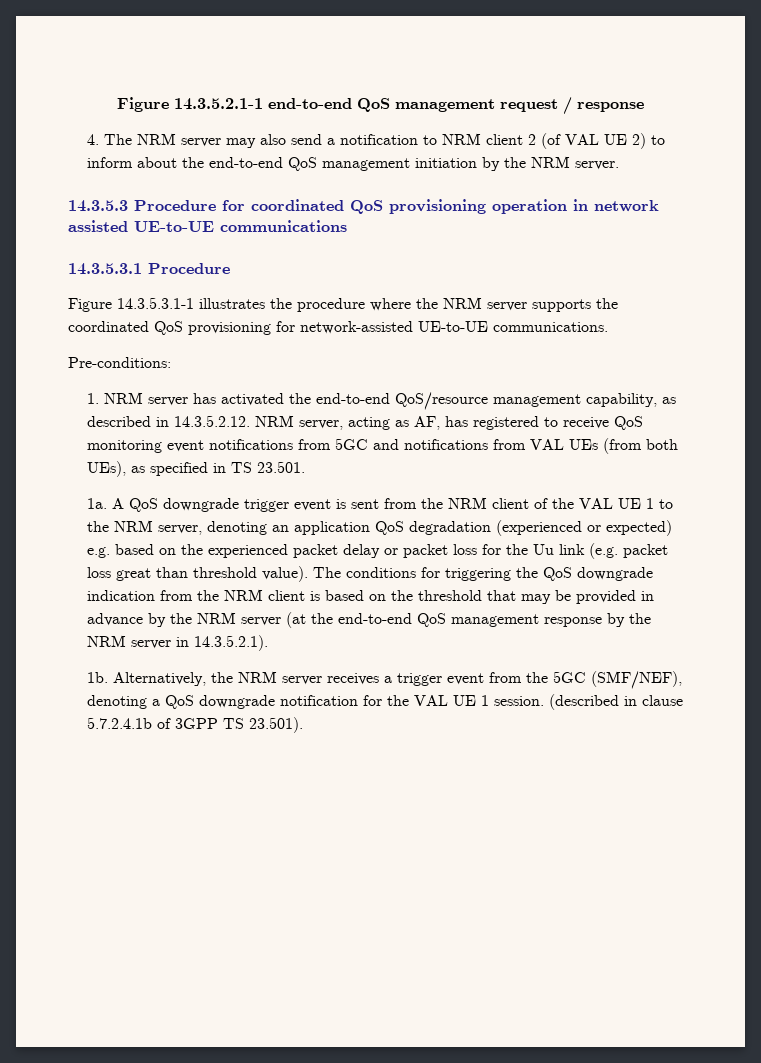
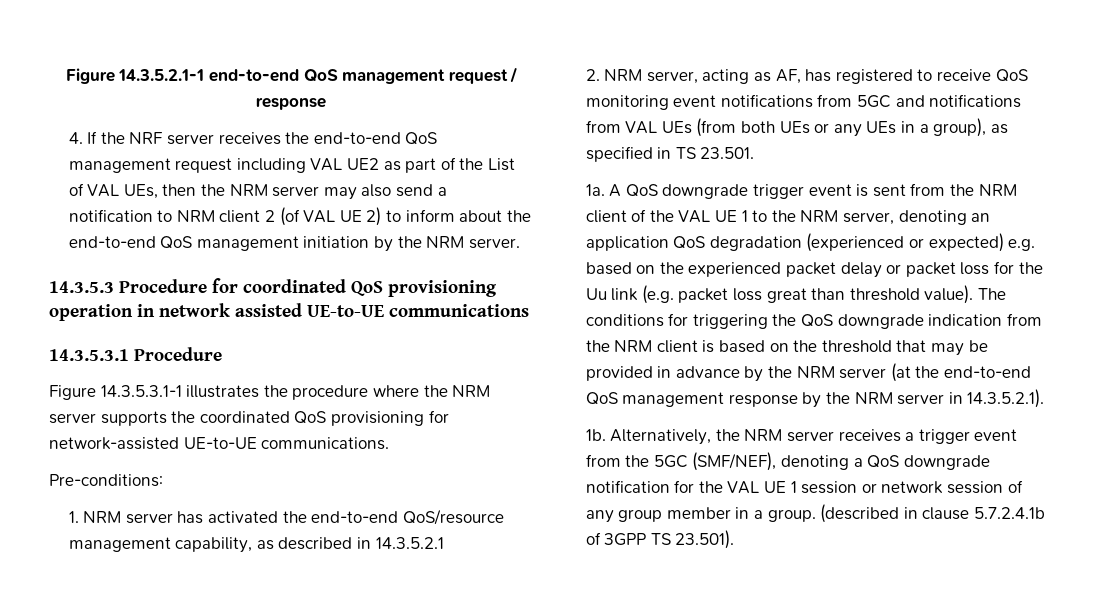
- 4. The NRM server may also send a notification to NRM client 2 (of VAL UE 2) to inform about the end-to-end QoS management initiation by the NRM server.
+ 4. If the NRF server receives the end-to-end QoS management request including VAL UE2 as part of the List of VAL UEs, then the NRM server may also send a notification to NRM client 2 (of VAL UE 2) to inform about the end-to-end QoS management initiation by the NRM server.
- 1. NRM server has activated the end-to-end QoS/resource management capability, as described in 14.3.5.2.12. NRM server, acting as AF, has registered to receive QoS monitoring event notifications from 5GC and notifications from VAL UEs (from both UEs), as specified in TS 23.501.
+ 1. NRM server has activated the end-to-end QoS/resource management capability, as described in 14.3.5.2.1
+ 2. NRM server, acting as AF, has registered to receive QoS monitoring event notifications from 5GC and notifications from VAL UEs (from both UEs or any UEs in a group), as specified in TS 23.501.
- Alternatively, the NRM server receives a trigger event from the 5GC (SMF/NEF), denoting a QoS downgrade notification for the VAL UE 1 session.
+ Alternatively, the NRM server receives a trigger event from the 5GC (SMF/NEF), denoting a QoS downgrade notification for the VAL UE 1 session or network session of any group member in a group.

